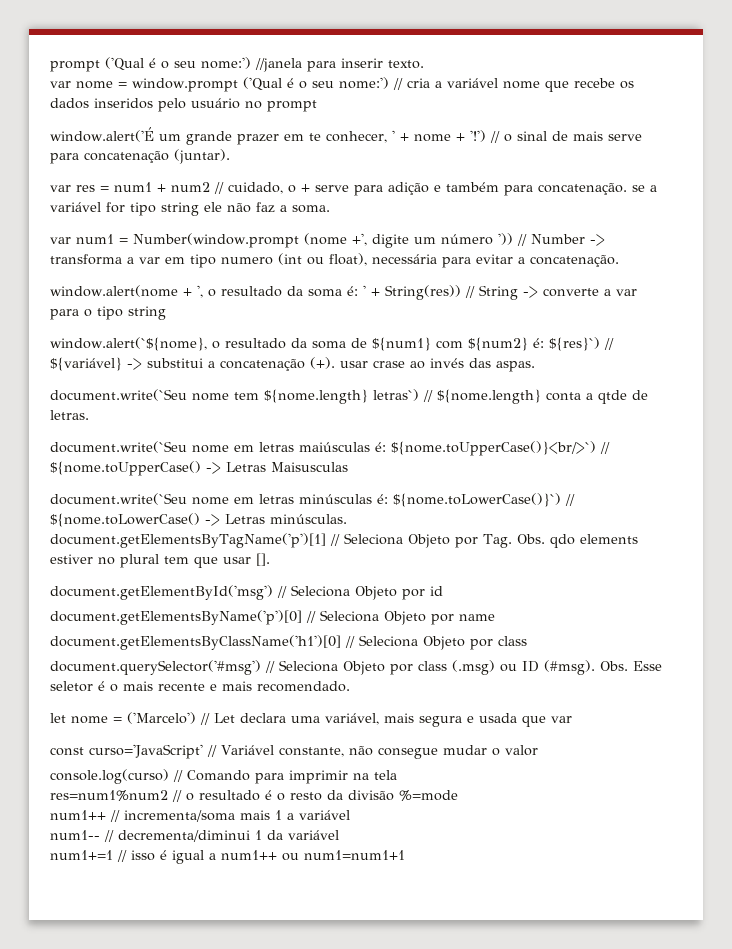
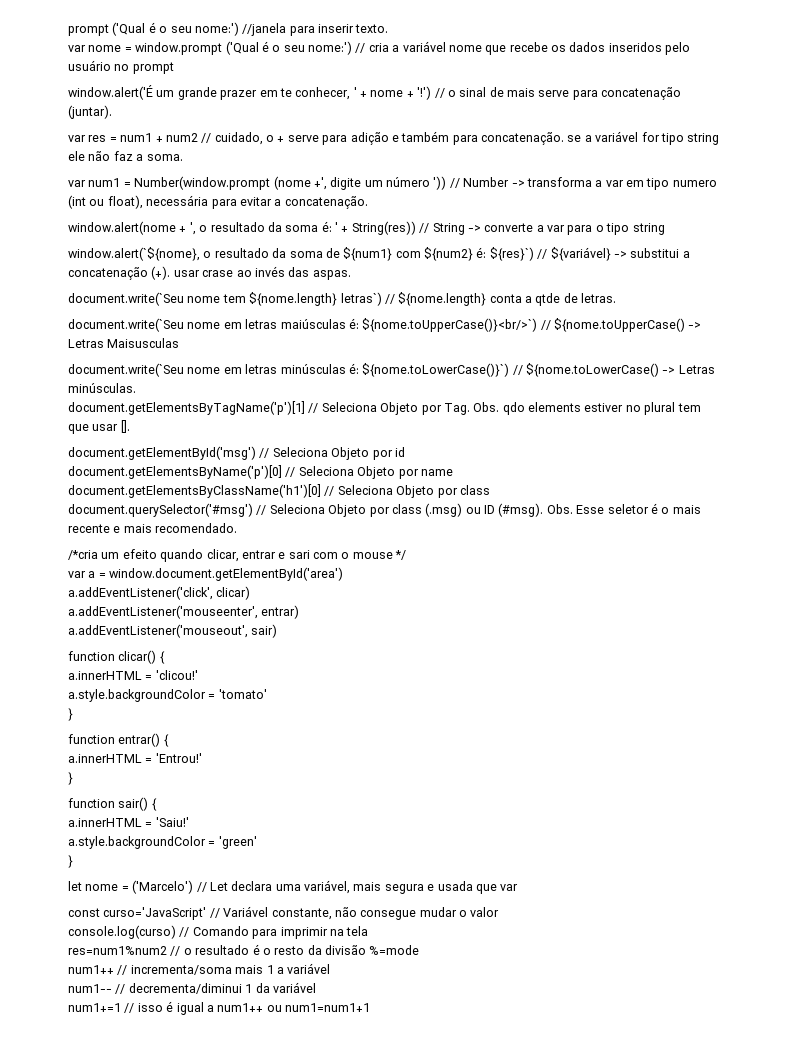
+ /*cria um efeito quando clicar, entrar e sari com o mouse */
+ var a = window.document.getElementById('area')
+ a.addEventListener('click', clicar)
+ a.addEventListener('mouseenter', entrar)
+ a.addEventListener('mouseout', sair)
+ function clicar() {
+ a.innerHTML = 'clicou!'
+ a.style.backgroundColor = 'tomato'
+ }
+ function entrar() {
+ a.innerHTML = 'Entrou!'
+ }
+ function sair() {
+ a.innerHTML = 'Saiu!'
+ a.style.backgroundColor = 'green'
+ }

